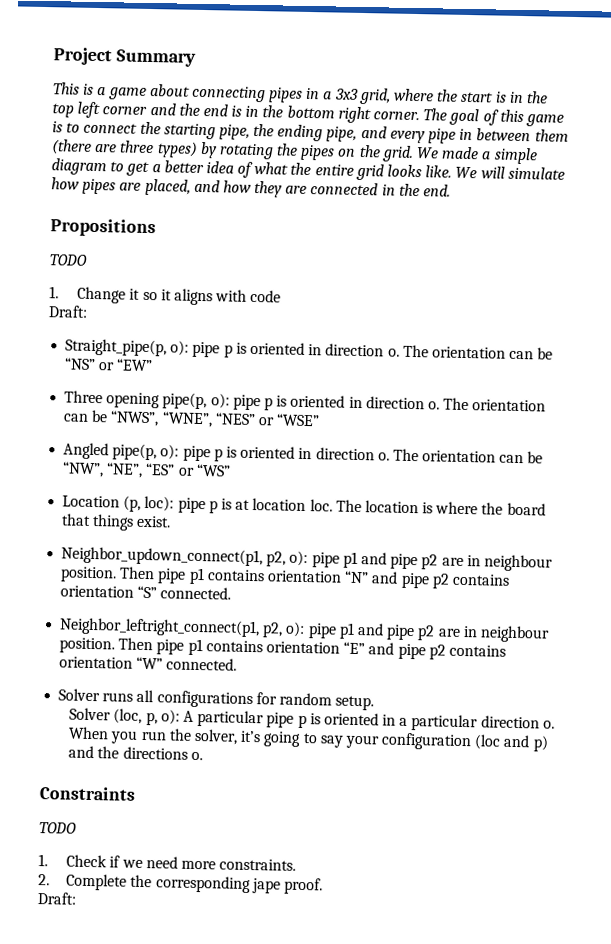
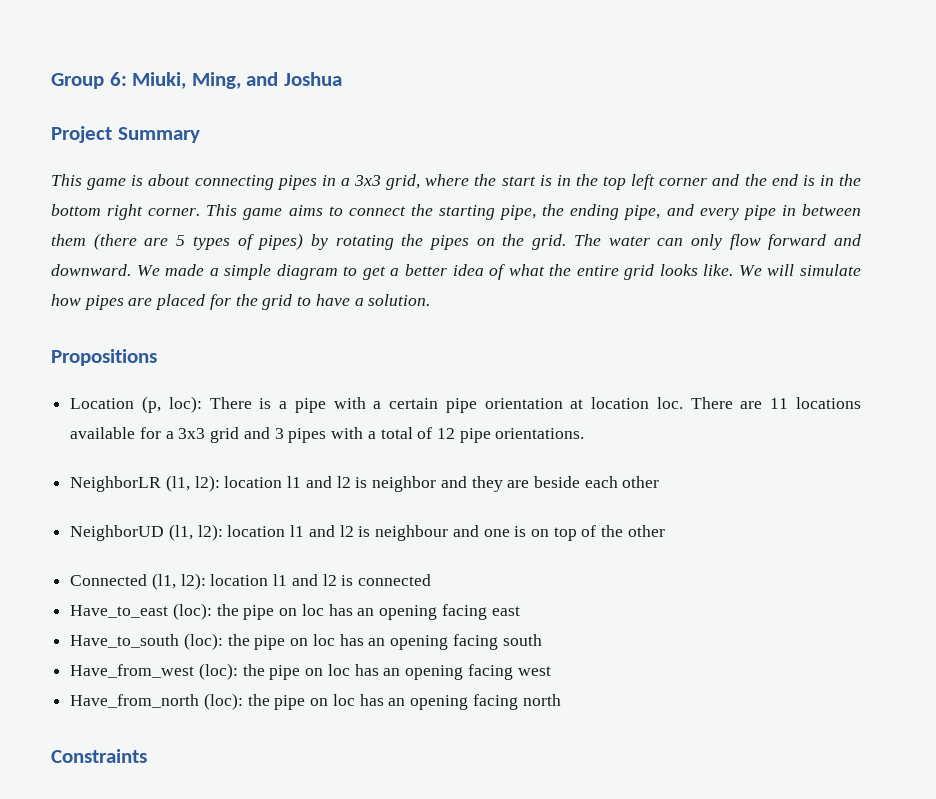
+ Group 6: Miuki, Ming, and Joshua
- This is a game about connecting pipes in a 3x3 grid, where the start is in the top left corner and the end is in the bottom right corner.
+ This game is about connecting pipes in a 3x3 grid, where the start is in the top left corner and the end is in the bottom right corner.
- The goal of this game is to connect the starting pipe, the ending pipe, and every pipe in between them (there are three types) by rotating the pipes on the grid.
+ This game aims to connect the starting pipe, the ending pipe, and every pipe in between them (there are 5 types of pipes) by rotating the pipes on the grid.
+ The water can only flow forward and downward.
- We will simulate how pipes are placed, and how they are connected in the end.
+ We will simulate how pipes are placed for the grid to have a solution.
  Propositions
- TODO
- 1. Change it so it aligns with code
- Draft:
- Straight_pipe(p, o): pipe p is oriented in direction o. The orientation can be “NS” or “EW”
- Three opening pipe(p, o): pipe p is oriented in direction o. The orientation can be “NWS”, “WNE”, “NES” or “WSE”
- Angled pipe(p, o): pipe p is oriented in direction o. The orientation can be “NW”, “NE”, “ES” or “WS”
- Location (p, loc): pipe p is at location loc. The location is where the board that things exist.
- Neighbor_updown_connect(p1, p2, o): pipe p1 and pipe p2 are in neighbour position. Then pipe p1 contains orientation “N” and pipe p2 contains orientation “S” connected.
- Neighbor_leftright_connect(p1, p2, o): pipe p1 and pipe p2 are in neighbour position. Then pipe p1 contains orientation “E” and pipe p2 contains orientation “W” connected.
- Solver runs all configurations for random setup.
- Solver (loc, p, o): A particular pipe p is oriented in a particular direction o. When you run the solver, it’s going to say your configuration (loc and p) and the directions o.
+ Location (p, loc): There is a pipe with a certain pipe orientation at location loc. There are 11 locations available for a 3x3 grid and 3 pipes with a total of 12 pipe orientations.
+ NeighborLR (l1, l2): location l1 and l2 is neighbor and they are beside each other
+ NeighborUD (l1, l2): location l1 and l2 is neighbour and one is on top of the other
+ Connected (l1, l2): location l1 and l2 is connected
+ Have_to_east (loc): the pipe on loc has an opening facing east
+ Have_to_south (loc): the pipe on loc has an opening facing south
+ Have_from_west (loc): the pipe on loc has an opening facing west
+ Have_from_north (loc): the pipe on loc has an opening facing north
  Constraints
- TODO
- 1. Check if we need more constraints.
- 2. Complete the corresponding jape proof.
- Draft:

